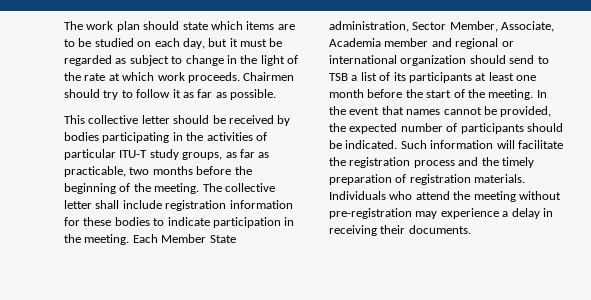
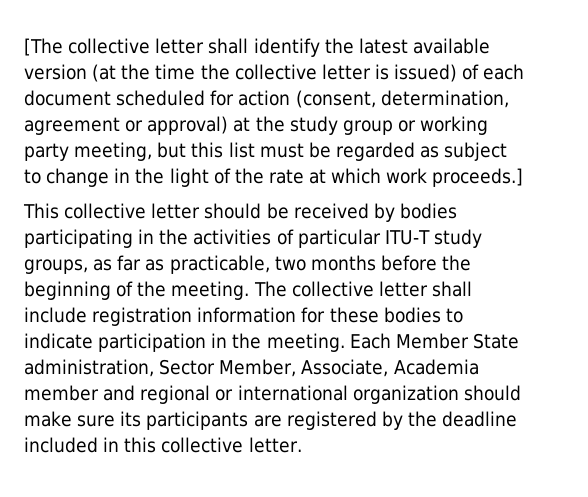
- The work plan should state which items are to be studied on each day, but it must be regarded as subject to change in the light of the rate at which work proceeds. Chairmen should try to follow it as far as possible.
+ [The collective letter shall identify the latest available version (at the time the collective letter is issued) of each document scheduled for action (consent, determination, agreement or approval) at the study group or working party meeting, but this list must be regarded as subject to change in the light of the rate at which work proceeds.]
- Each Member State administration, Sector Member, Associate, Academia member and regional or international organization should send to TSB a list of its participants at least one month before the start of the meeting. In the event that names cannot be provided, the expected number of participants should be indicated. Such information will facilitate the registration process and the timely preparation of registration materials. Individuals who attend the meeting without pre-registration may experience a delay in receiving their documents.
+ Each Member State administration, Sector Member, Associate, Academia member and regional or international organization should make sure its participants are registered by the deadline included in this collective letter.

